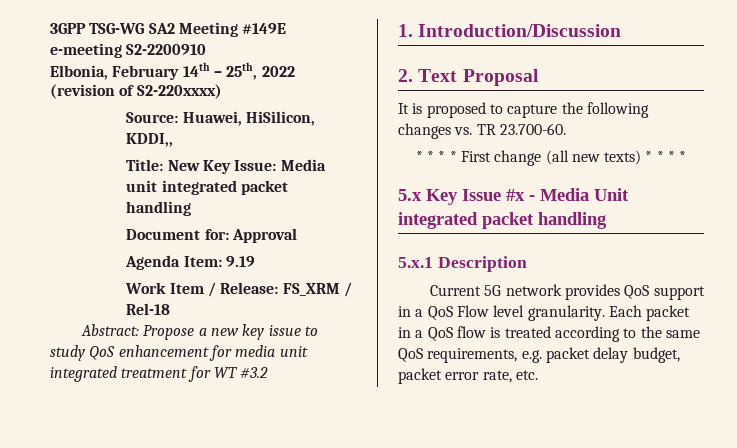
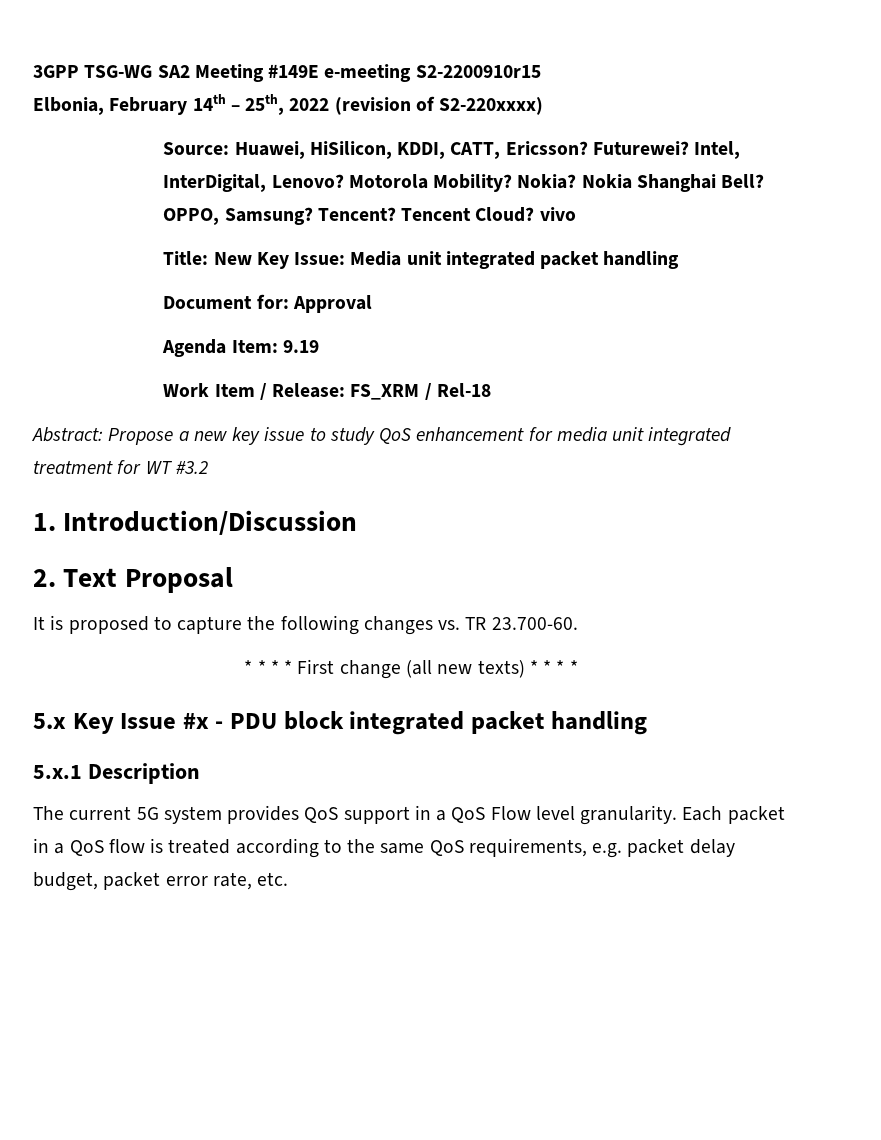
- 3GPP TSG-WG SA2 Meeting #149E e-meeting S2-2200910
+ 3GPP TSG-WG SA2 Meeting #149E e-meeting S2-2200910r15
- Source: Huawei, HiSilicon, KDDI,,
+ Source: Huawei, HiSilicon, KDDI, CATT, Ericsson? Futurewei? Intel, InterDigital, Lenovo? Motorola Mobility? Nokia? Nokia Shanghai Bell? OPPO, Samsung? Tencent? Tencent Cloud? vivo
- 5.x Key Issue #x - Media Unit integrated packet handling
+ 5.x Key Issue #x - PDU block integrated packet handling
- Current 5G network provides QoS support in a QoS Flow level granularity.
+ The current 5G system provides QoS support in a QoS Flow level granularity.

